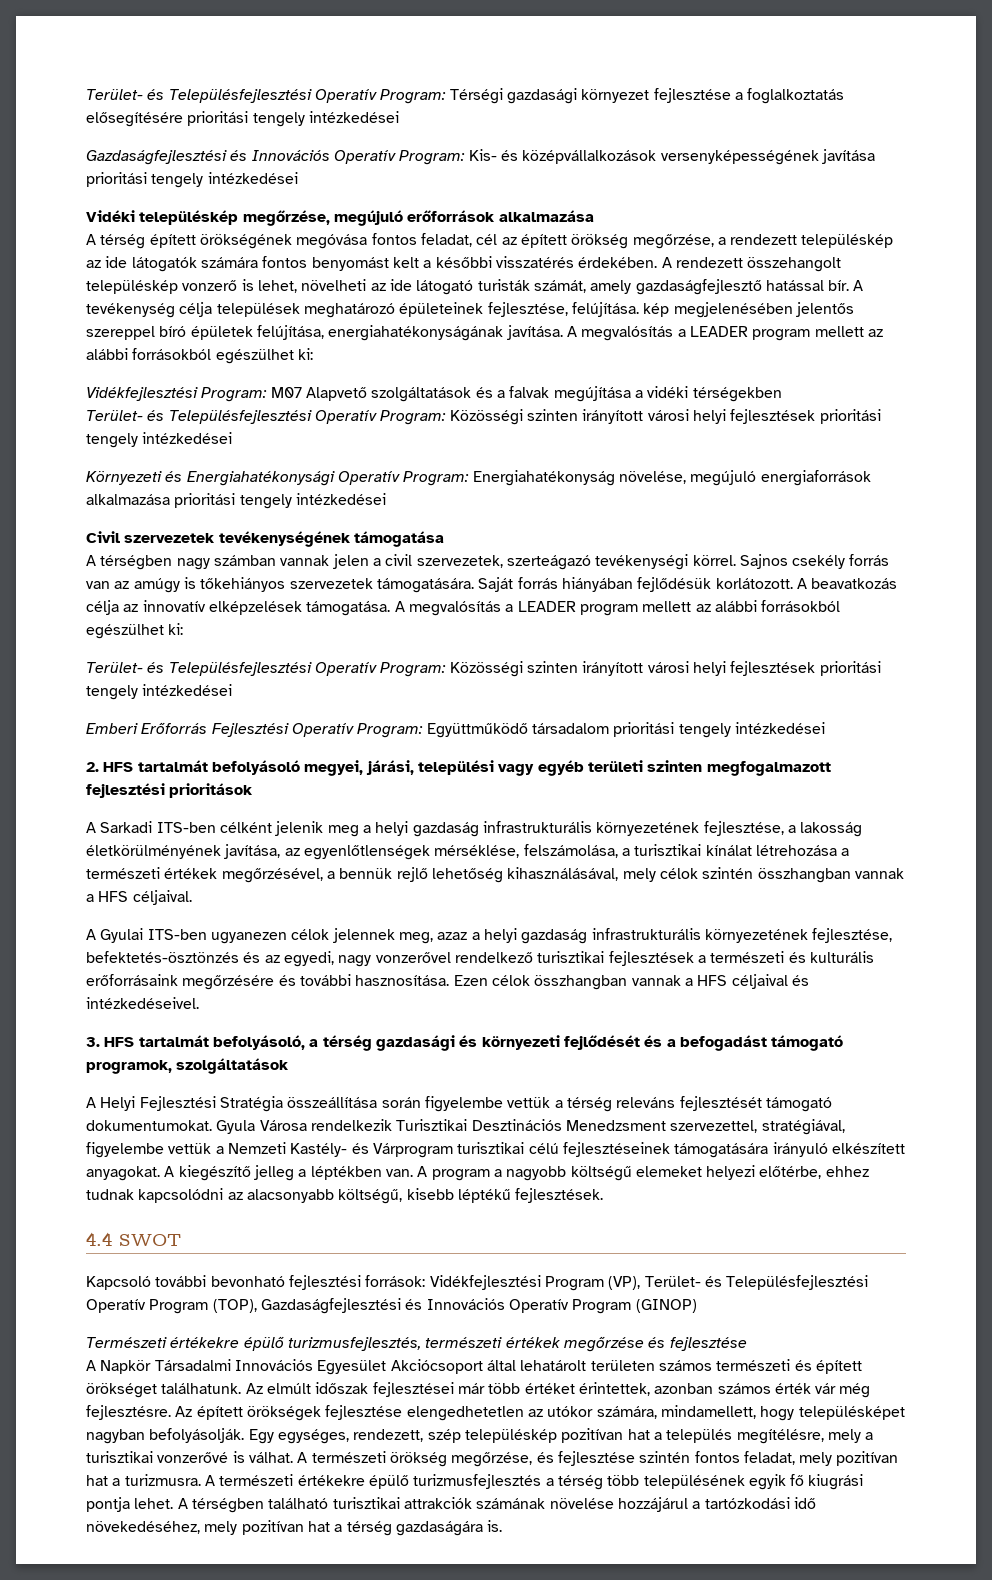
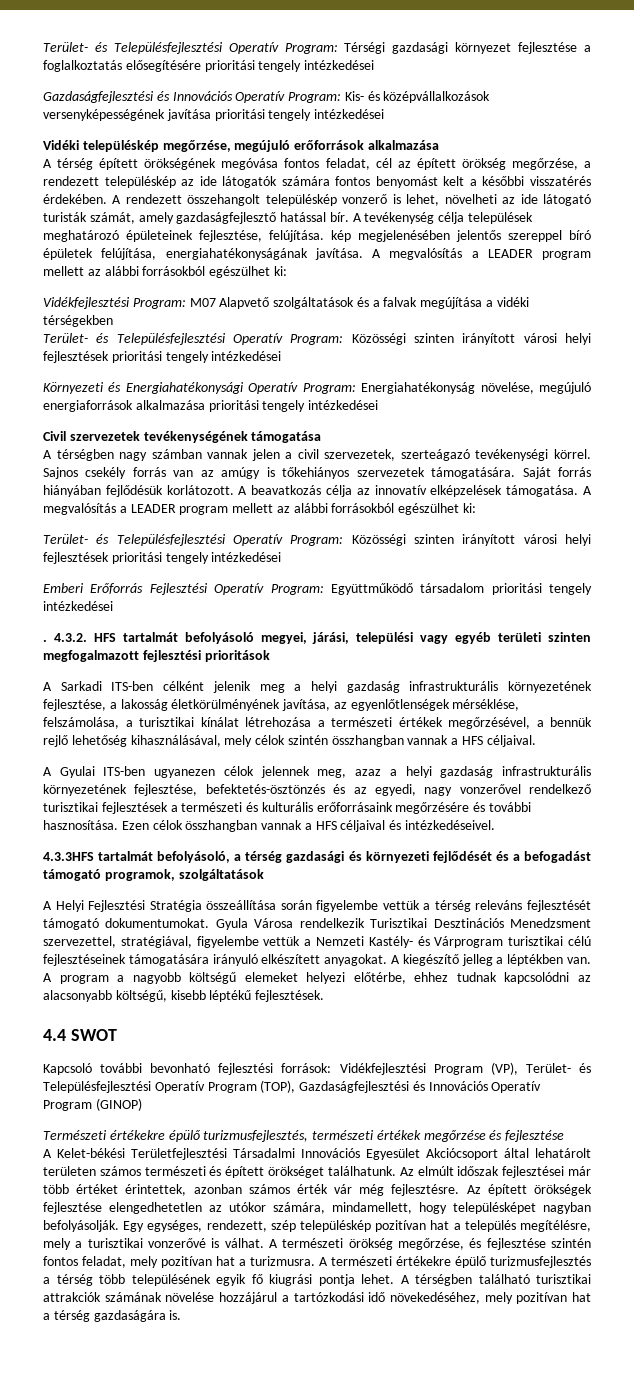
- 2. HFS tartalmát befolyásoló megyei, járási, települési vagy egyéb területi szinten megfogalmazott fejlesztési prioritások
+ . 4.3.2. HFS tartalmát befolyásoló megyei, járási, települési vagy egyéb területi szinten megfogalmazott fejlesztési prioritások
- 3. HFS tartalmát befolyásoló, a térség gazdasági és környezeti fejlődését és a befogadást támogató programok, szolgáltatások
+ 4.3.3HFS tartalmát befolyásoló, a térség gazdasági és környezeti fejlődését és a befogadást támogató programok, szolgáltatások
- A Napkör Társadalmi Innovációs Egyesület Akciócsoport által lehatárolt területen számos természeti és épített örökséget találhatunk.
+ A Kelet-békési Területfejlesztési Társadalmi Innovációs Egyesület Akciócsoport által lehatárolt területen számos természeti és épített örökséget találhatunk.

